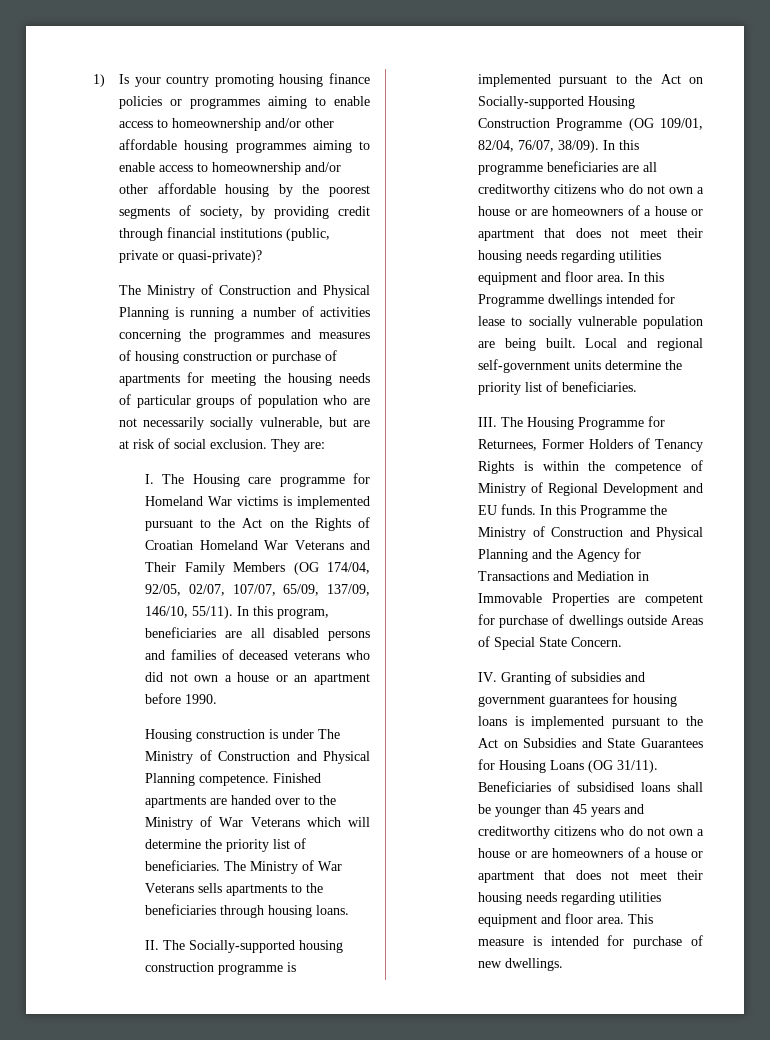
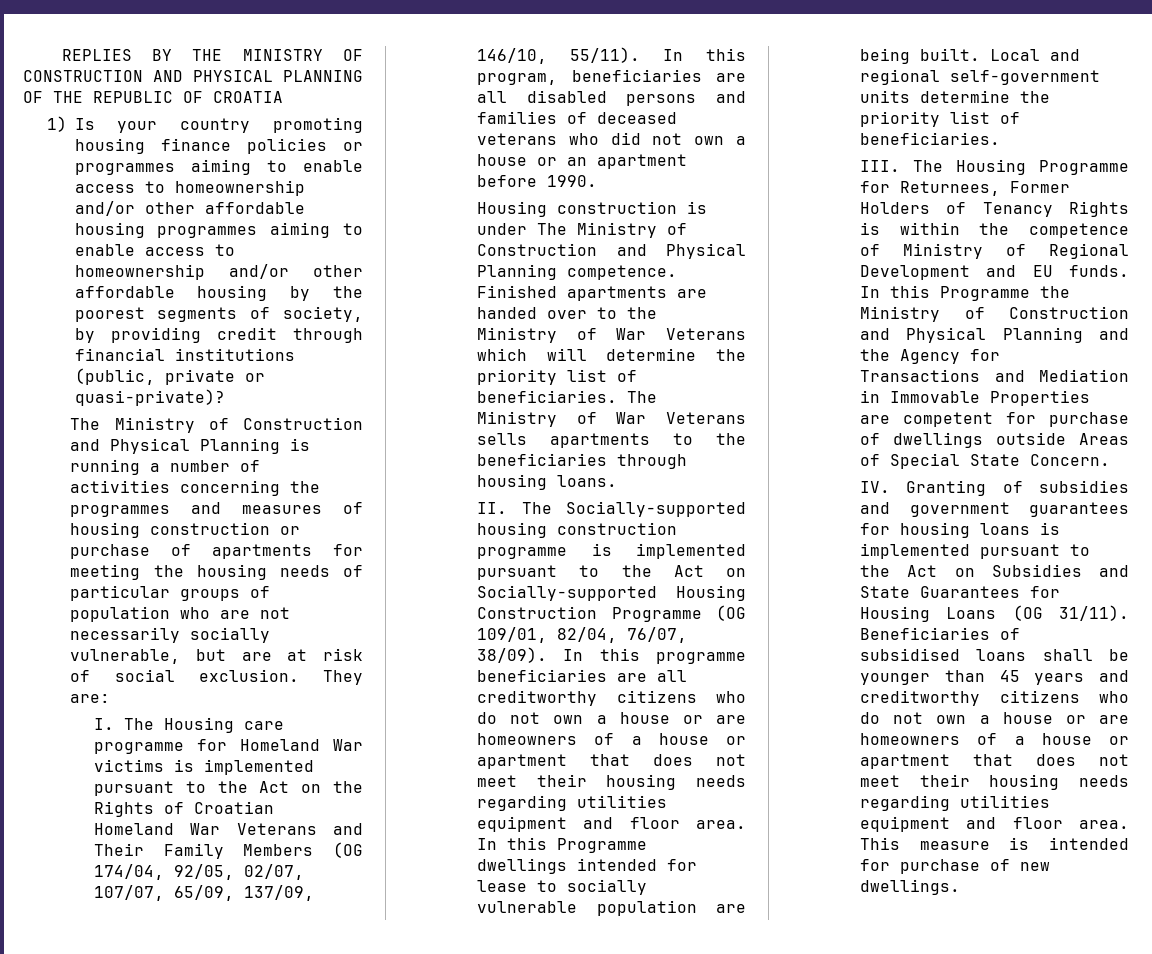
+ REPLIES BY THE MINISTRY OF CONSTRUCTION AND PHYSICAL PLANNING OF THE REPUBLIC OF CROATIA

